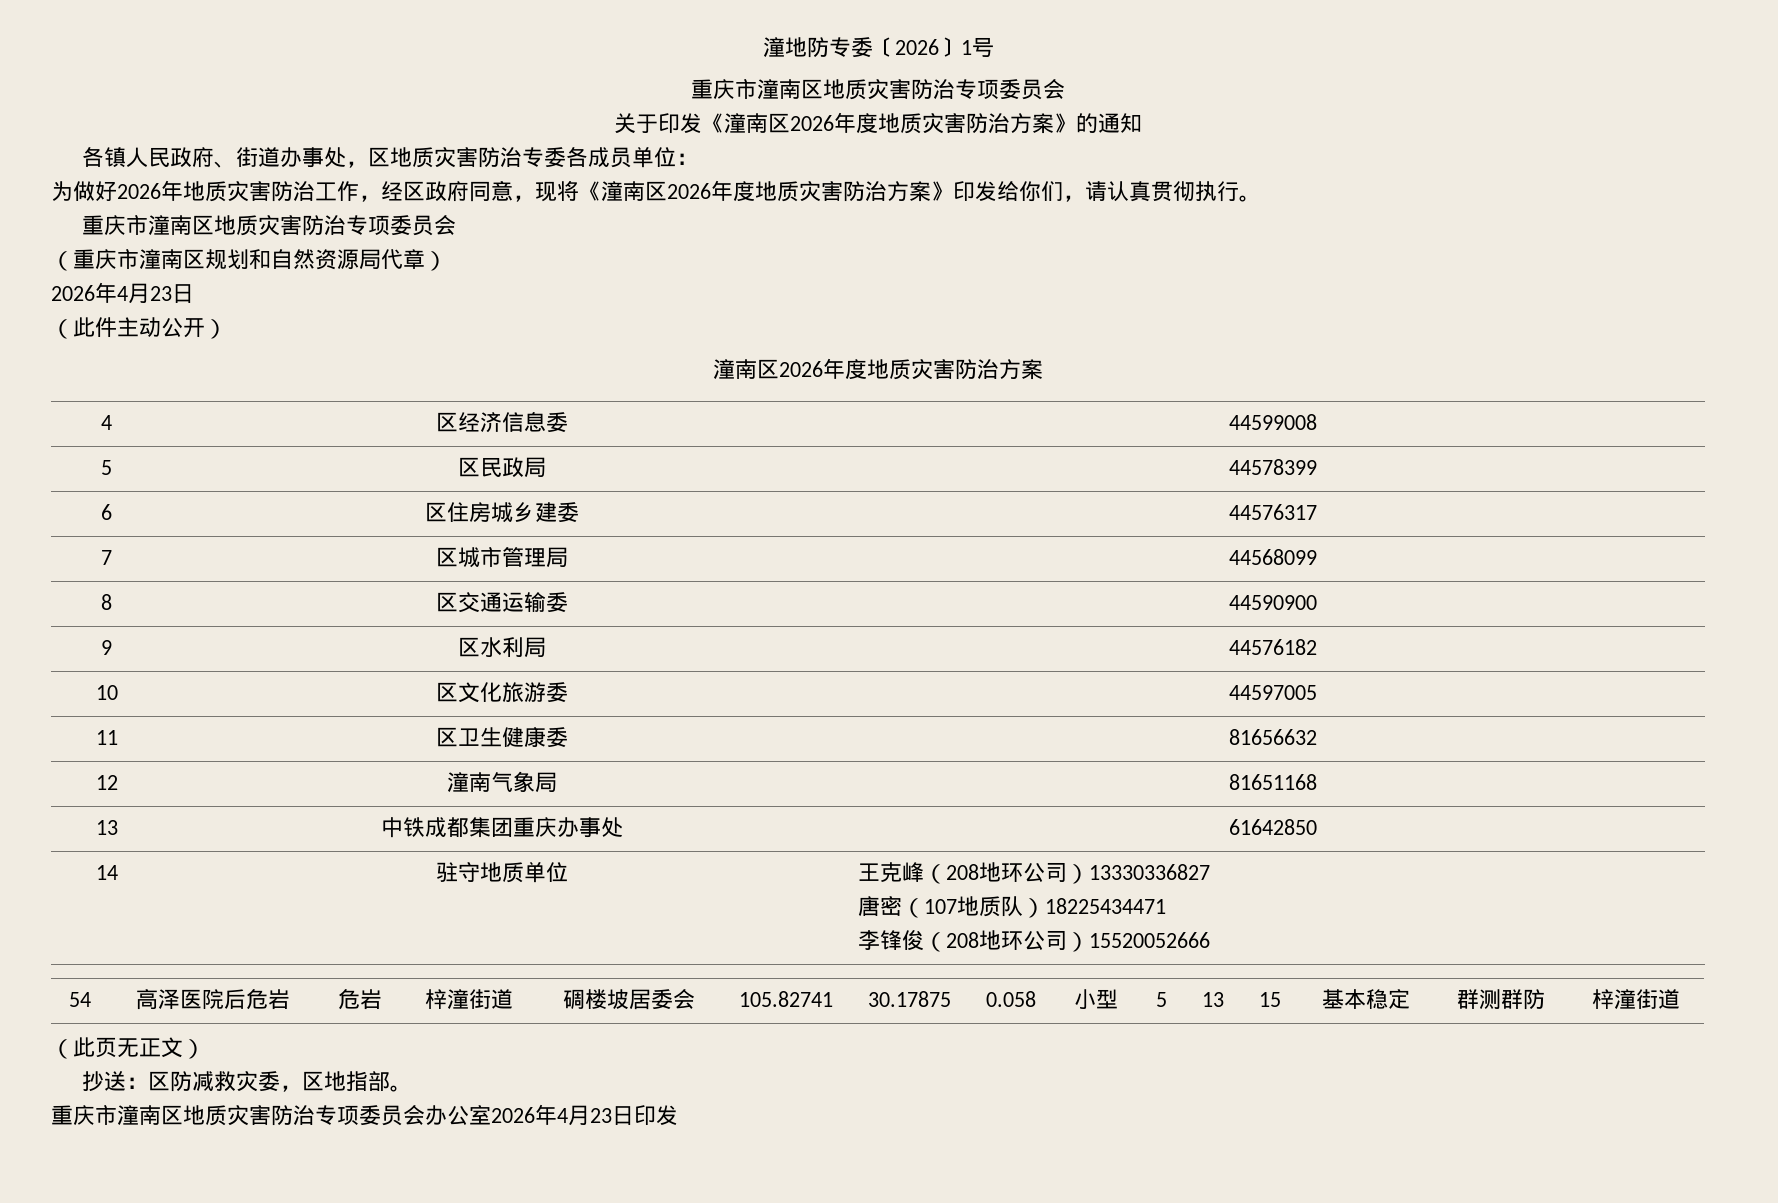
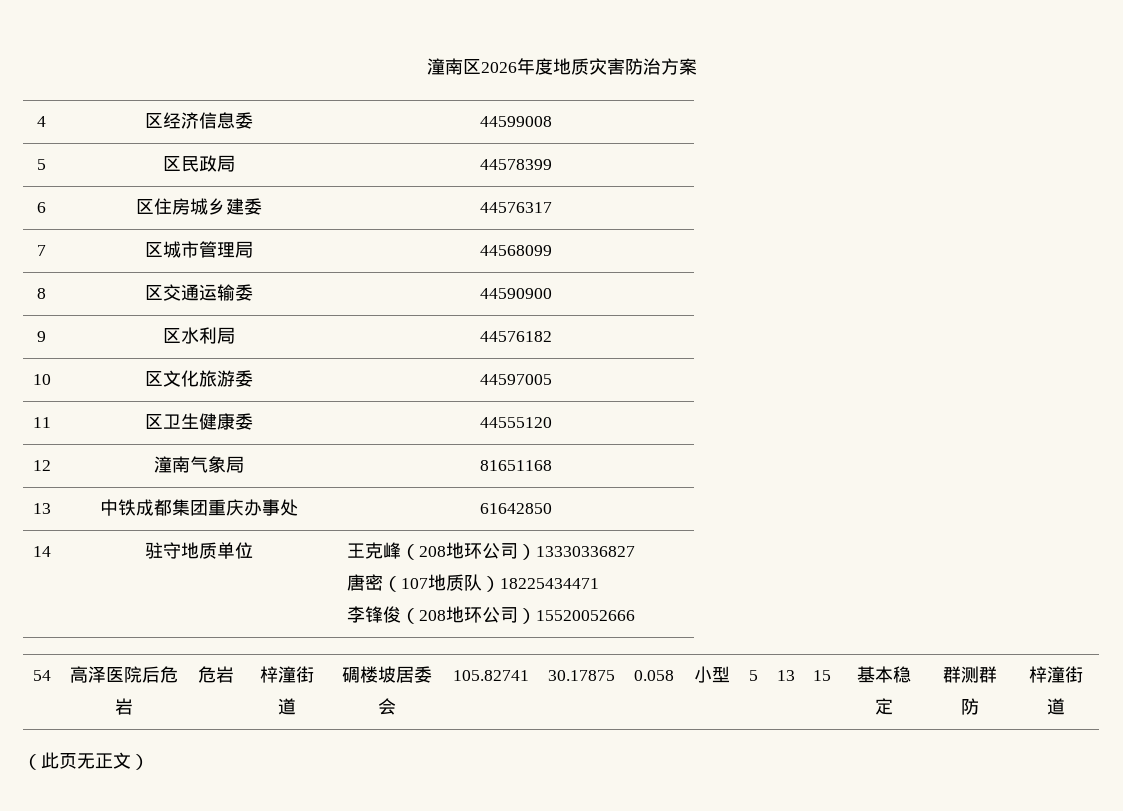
- 潼地防专委〔2026〕1号
- 重庆市潼南区地质灾害防治专项委员会
- 关于印发《潼南区2026年度地质灾害防治方案》的通知
- 各镇人民政府、街道办事处，区地质灾害防治专委各成员单位：
- 为做好2026年地质灾害防治工作，经区政府同意，现将《潼南区2026年度地质灾害防治方案》印发给你们，请认真贯彻执行。
- 重庆市潼南区地质灾害防治专项委员会
- （重庆市潼南区规划和自然资源局代章）
- 2026年4月23日
- （此件主动公开）
- 11 | 区卫生健康委 | 81656632
+ 11 | 区卫生健康委 | 44555120
- 抄送：区防减救灾委，区地指部。
- 重庆市潼南区地质灾害防治专项委员会办公室2026年4月23日印发

